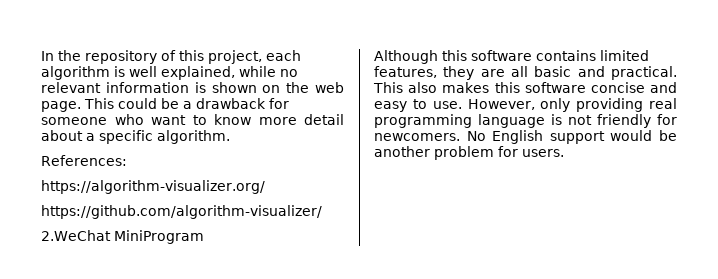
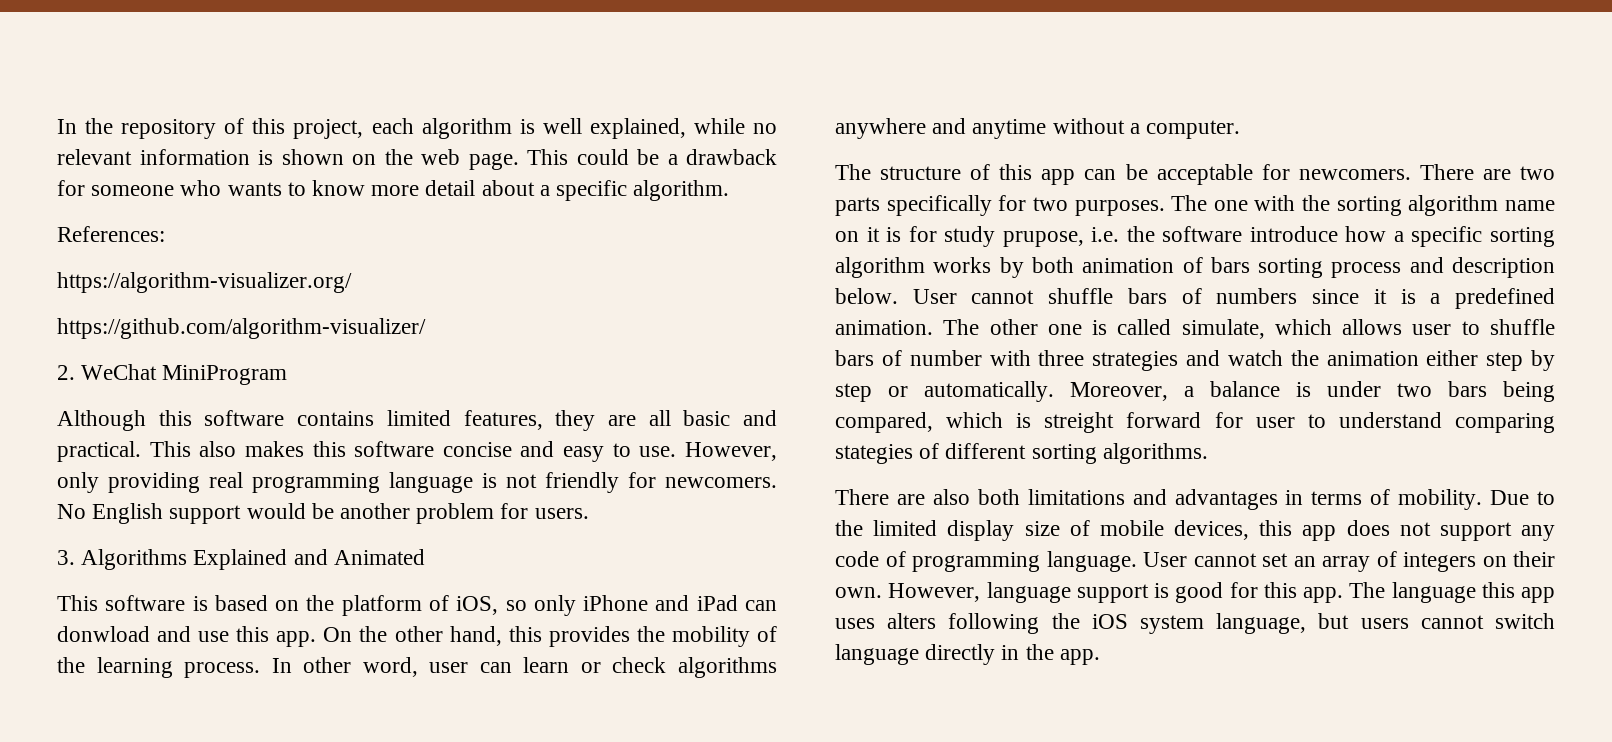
- This could be a drawback for someone who want to know more detail about a specific algorithm.
+ This could be a drawback for someone who wants to know more detail about a specific algorithm.
- 2.WeChat MiniProgram
+ 2. WeChat MiniProgram
+ 3. Algorithms Explained and Animated
+ This software is based on the platform of iOS, so only iPhone and iPad can donwload and use this app. On the other hand, this provides the mobility of the learning process. In other word, user can learn or check algorithms anywhere and anytime without a computer.
+ The structure of this app can be acceptable for newcomers. There are two parts specifically for two purposes. The one with the sorting algorithm name on it is for study prupose, i.e. the software introduce how a specific sorting algorithm works by both animation of bars sorting process and description below. User cannot shuffle bars of numbers since it is a predefined animation. The other one is called simulate, which allows user to shuffle bars of number with three strategies and watch the animation either step by step or automatically. Moreover, a balance is under two bars being compared, which is streight forward for user to understand comparing stategies of different sorting algorithms.
+ There are also both limitations and advantages in terms of mobility. Due to the limited display size of mobile devices, this app does not support any code of programming language. User cannot set an array of integers on their own. However, language support is good for this app. The language this app uses alters following the iOS system language, but users cannot switch language directly in the app.

